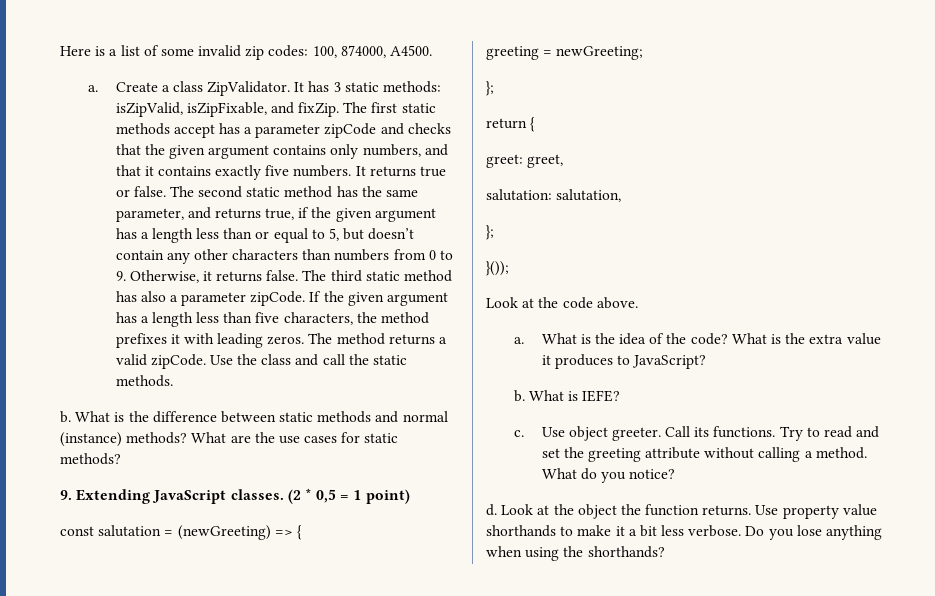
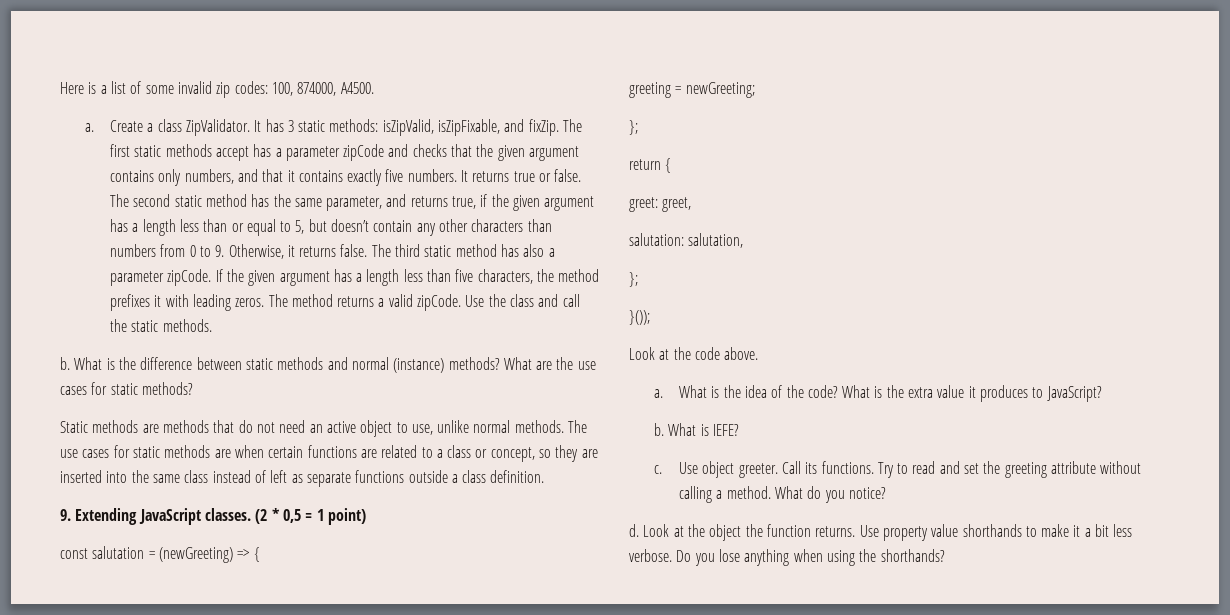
+ Static methods are methods that do not need an active object to use, unlike normal methods. The use cases for static methods are when certain functions are related to a class or concept, so they are inserted into the same class instead of left as separate functions outside a class definition.

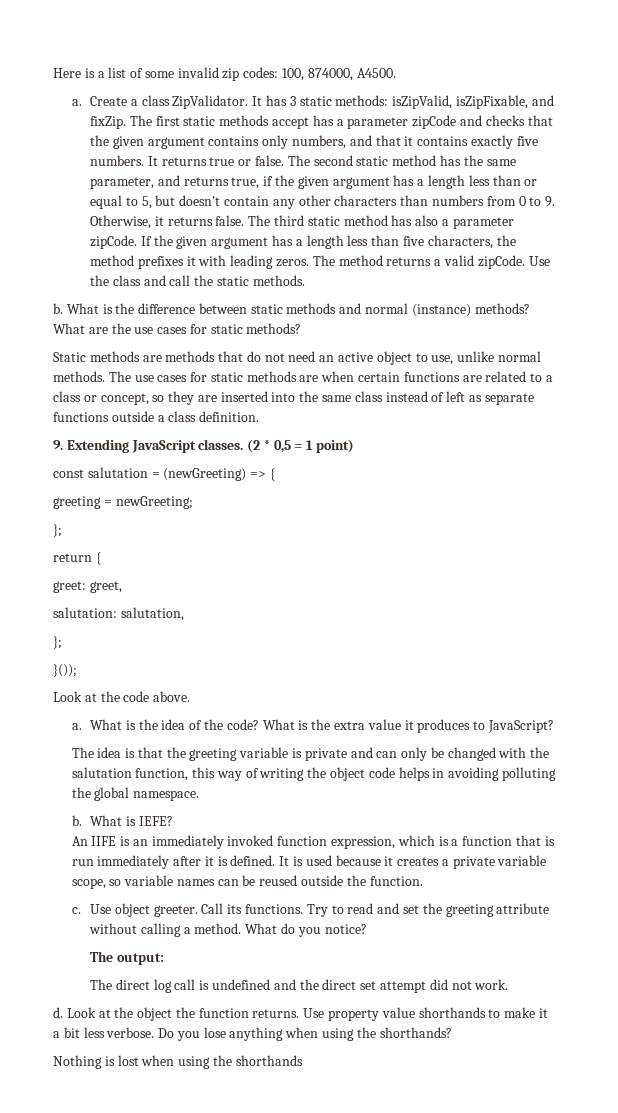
+ The idea is that the greeting variable is private and can only be changed with the salutation function, this way of writing the object code helps in avoiding polluting the global namespace.
  b. What is IEFE?
+ An IIFE is an immediately invoked function expression, which is a function that is run immediately after it is defined. It is used because it creates a private variable scope, so variable names can be reused outside the function.
+ The output:
+ The direct log call is undefined and the direct set attempt did not work.
+ Nothing is lost when using the shorthands

